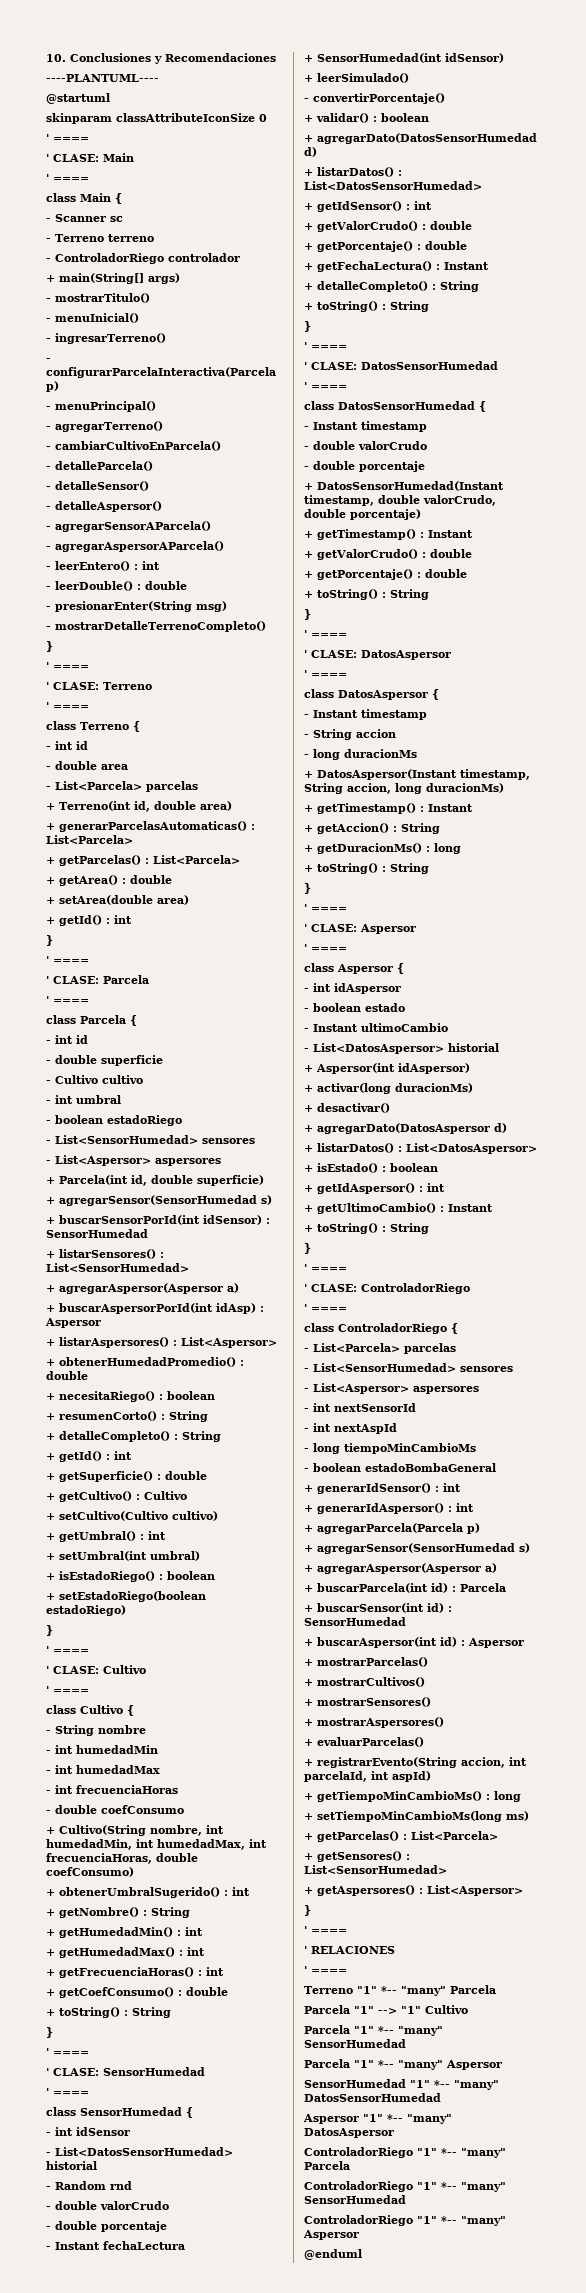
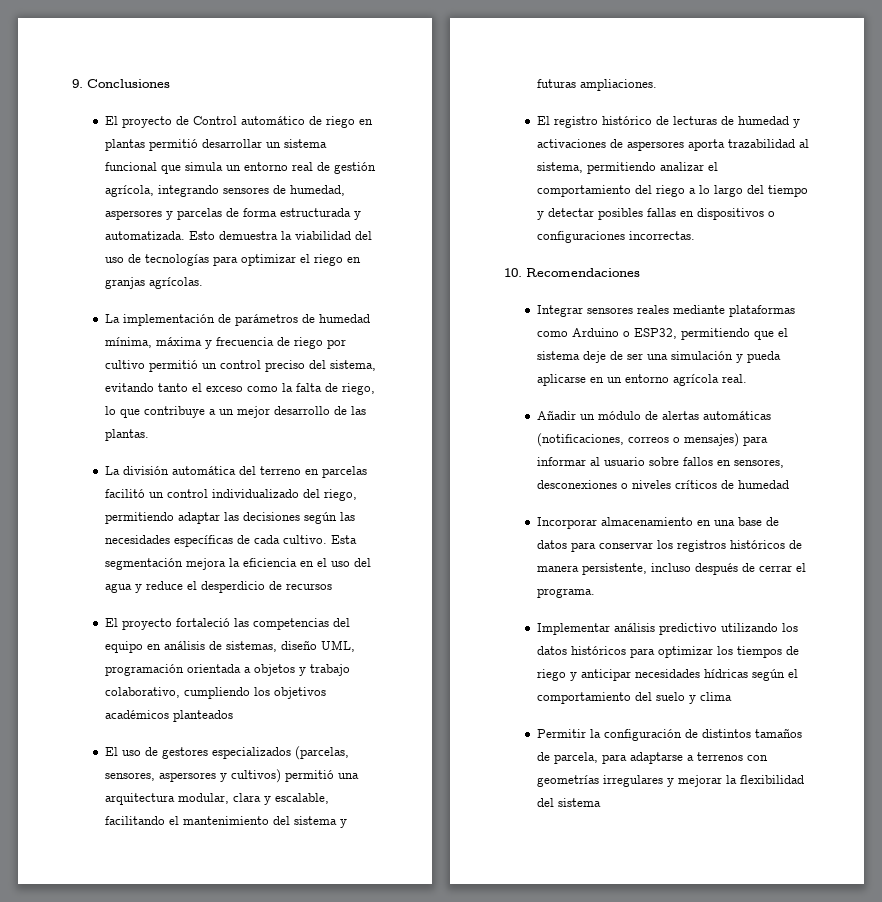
- 10. Conclusiones y Recomendaciones
- ----PLANTUML----
- @startuml
- skinparam classAttributeIconSize 0
- ' ====
- ' CLASE: Main
- ' ====
- class Main {
- - Scanner sc
- - Terreno terreno
- - ControladorRiego controlador
- + main(String[] args)
- - mostrarTitulo()
- - menuInicial()
- - ingresarTerreno()
- - configurarParcelaInteractiva(Parcela p)
- - menuPrincipal()
- - agregarTerreno()
- - cambiarCultivoEnParcela()
- - detalleParcela()
- - detalleSensor()
- - detalleAspersor()
- - agregarSensorAParcela()
- - agregarAspersorAParcela()
- - leerEntero() : int
- - leerDouble() : double
- - presionarEnter(String msg)
- - mostrarDetalleTerrenoCompleto()
- }
- ' ====
- ' CLASE: Terreno
- ' ====
- class Terreno {
- - int id
- - double area
- - List<Parcela> parcelas
- + Terreno(int id, double area)
- + generarParcelasAutomaticas() : List<Parcela>
- + getParcelas() : List<Parcela>
- + getArea() : double
- + setArea(double area)
- + getId() : int
- }
- ' ====
- ' CLASE: Parcela
- ' ====
- class Parcela {
- - int id
- - double superficie
- - Cultivo cultivo
- - int umbral
- - boolean estadoRiego
- - List<SensorHumedad> sensores
- - List<Aspersor> aspersores
- + Parcela(int id, double superficie)
- + agregarSensor(SensorHumedad s)
- + buscarSensorPorId(int idSensor) : SensorHumedad
- + listarSensores() : List<SensorHumedad>
- + agregarAspersor(Aspersor a)
- + buscarAspersorPorId(int idAsp) : Aspersor
- + listarAspersores() : List<Aspersor>
- + obtenerHumedadPromedio() : double
- + necesitaRiego() : boolean
- + resumenCorto() : String
- + detalleCompleto() : String
- + getId() : int
- + getSuperficie() : double
- + getCultivo() : Cultivo
- + setCultivo(Cultivo cultivo)
- + getUmbral() : int
- + setUmbral(int umbral)
- + isEstadoRiego() : boolean
- + setEstadoRiego(boolean estadoRiego)
- }
- ' ====
- ' CLASE: Cultivo
- ' ====
- class Cultivo {
- - String nombre
- - int humedadMin
- - int humedadMax
- - int frecuenciaHoras
- - double coefConsumo
- + Cultivo(String nombre, int humedadMin, int humedadMax, int frecuenciaHoras, double coefConsumo)
- + obtenerUmbralSugerido() : int
- + getNombre() : String
- + getHumedadMin() : int
- + getHumedadMax() : int
- + getFrecuenciaHoras() : int
- + getCoefConsumo() : double
- + toString() : String
- }
- ' ====
- ' CLASE: SensorHumedad
- ' ====
- class SensorHumedad {
- - int idSensor
- - List<DatosSensorHumedad> historial
- - Random rnd
- - double valorCrudo
- - double porcentaje
- - Instant fechaLectura
- + SensorHumedad(int idSensor)
- + leerSimulado()
- - convertirPorcentaje()
- + validar() : boolean
- + agregarDato(DatosSensorHumedad d)
- + listarDatos() : List<DatosSensorHumedad>
- + getIdSensor() : int
- + getValorCrudo() : double
- + getPorcentaje() : double
- + getFechaLectura() : Instant
- + detalleCompleto() : String
- + toString() : String
- }
- ' ====
- ' CLASE: DatosSensorHumedad
- ' ====
- class DatosSensorHumedad {
- - Instant timestamp
- - double valorCrudo
- - double porcentaje
- + DatosSensorHumedad(Instant timestamp, double valorCrudo, double porcentaje)
- + getTimestamp() : Instant
- + getValorCrudo() : double
- + getPorcentaje() : double
- + toString() : String
- }
- ' ====
- ' CLASE: DatosAspersor
- ' ====
- class DatosAspersor {
- - Instant timestamp
- - String accion
- - long duracionMs
- + DatosAspersor(Instant timestamp, String accion, long duracionMs)
- + getTimestamp() : Instant
- + getAccion() : String
- + getDuracionMs() : long
- + toString() : String
- }
- ' ====
- ' CLASE: Aspersor
- ' ====
- class Aspersor {
- - int idAspersor
- - boolean estado
- - Instant ultimoCambio
- - List<DatosAspersor> historial
- + Aspersor(int idAspersor)
- + activar(long duracionMs)
- + desactivar()
- + agregarDato(DatosAspersor d)
- + listarDatos() : List<DatosAspersor>
- + isEstado() : boolean
- + getIdAspersor() : int
- + getUltimoCambio() : Instant
- + toString() : String
- }
- ' ====
- ' CLASE: ControladorRiego
- ' ====
- class ControladorRiego {
- - List<Parcela> parcelas
- - List<SensorHumedad> sensores
- - List<Aspersor> aspersores
- - int nextSensorId
- - int nextAspId
- - long tiempoMinCambioMs
- - boolean estadoBombaGeneral
- + generarIdSensor() : int
- + generarIdAspersor() : int
- + agregarParcela(Parcela p)
- + agregarSensor(SensorHumedad s)
- + agregarAspersor(Aspersor a)
- + buscarParcela(int id) : Parcela
- + buscarSensor(int id) : SensorHumedad
- + buscarAspersor(int id) : Aspersor
- + mostrarParcelas()
- + mostrarCultivos()
- + mostrarSensores()
- + mostrarAspersores()
- + evaluarParcelas()
- + registrarEvento(String accion, int parcelaId, int aspId)
- + getTiempoMinCambioMs() : long
- + setTiempoMinCambioMs(long ms)
- + getParcelas() : List<Parcela>
- + getSensores() : List<SensorHumedad>
- + getAspersores() : List<Aspersor>
- }
- ' ====
- ' RELACIONES
- ' ====
- Terreno "1" *-- "many" Parcela
- Parcela "1" --> "1" Cultivo
- Parcela "1" *-- "many" SensorHumedad
- Parcela "1" *-- "many" Aspersor
- SensorHumedad "1" *-- "many" DatosSensorHumedad
- Aspersor "1" *-- "many" DatosAspersor
- ControladorRiego "1" *-- "many" Parcela
- ControladorRiego "1" *-- "many" SensorHumedad
- ControladorRiego "1" *-- "many" Aspersor
- @enduml
+ 9. Conclusiones
+ El proyecto de Control automático de riego en plantas permitió desarrollar un sistema funcional que simula un entorno real de gestión agrícola, integrando sensores de humedad, aspersores y parcelas de forma estructurada y automatizada. Esto demuestra la viabilidad del uso de tecnologías para optimizar el riego en granjas agrícolas.
+ La implementación de parámetros de humedad mínima, máxima y frecuencia de riego por cultivo permitió un control preciso del sistema, evitando tanto el exceso como la falta de riego, lo que contribuye a un mejor desarrollo de las plantas.
+ La división automática del terreno en parcelas facilitó un control individualizado del riego, permitiendo adaptar las decisiones según las necesidades específicas de cada cultivo. Esta segmentación mejora la eficiencia en el uso del agua y reduce el desperdicio de recursos
+ El proyecto fortaleció las competencias del equipo en análisis de sistemas, diseño UML, programación orientada a objetos y trabajo colaborativo, cumpliendo los objetivos académicos planteados
+ El uso de gestores especializados (parcelas, sensores, aspersores y cultivos) permitió una arquitectura modular, clara y escalable, facilitando el mantenimiento del sistema y futuras ampliaciones.
+ El registro histórico de lecturas de humedad y activaciones de aspersores aporta trazabilidad al sistema, permitiendo analizar el comportamiento del riego a lo largo del tiempo y detectar posibles fallas en dispositivos o configuraciones incorrectas.
+ 10. Recomendaciones
+ Integrar sensores reales mediante plataformas como Arduino o ESP32, permitiendo que el sistema deje de ser una simulación y pueda aplicarse en un entorno agrícola real.
+ Añadir un módulo de alertas automáticas (notificaciones, correos o mensajes) para informar al usuario sobre fallos en sensores, desconexiones o niveles críticos de humedad
+ Incorporar almacenamiento en una base de datos para conservar los registros históricos de manera persistente, incluso después de cerrar el programa.
+ Implementar análisis predictivo utilizando los datos históricos para optimizar los tiempos de riego y anticipar necesidades hídricas según el comportamiento del suelo y clima
+ Permitir la configuración de distintos tamaños de parcela, para adaptarse a terrenos con geometrías irregulares y mejorar la flexibilidad del sistema

